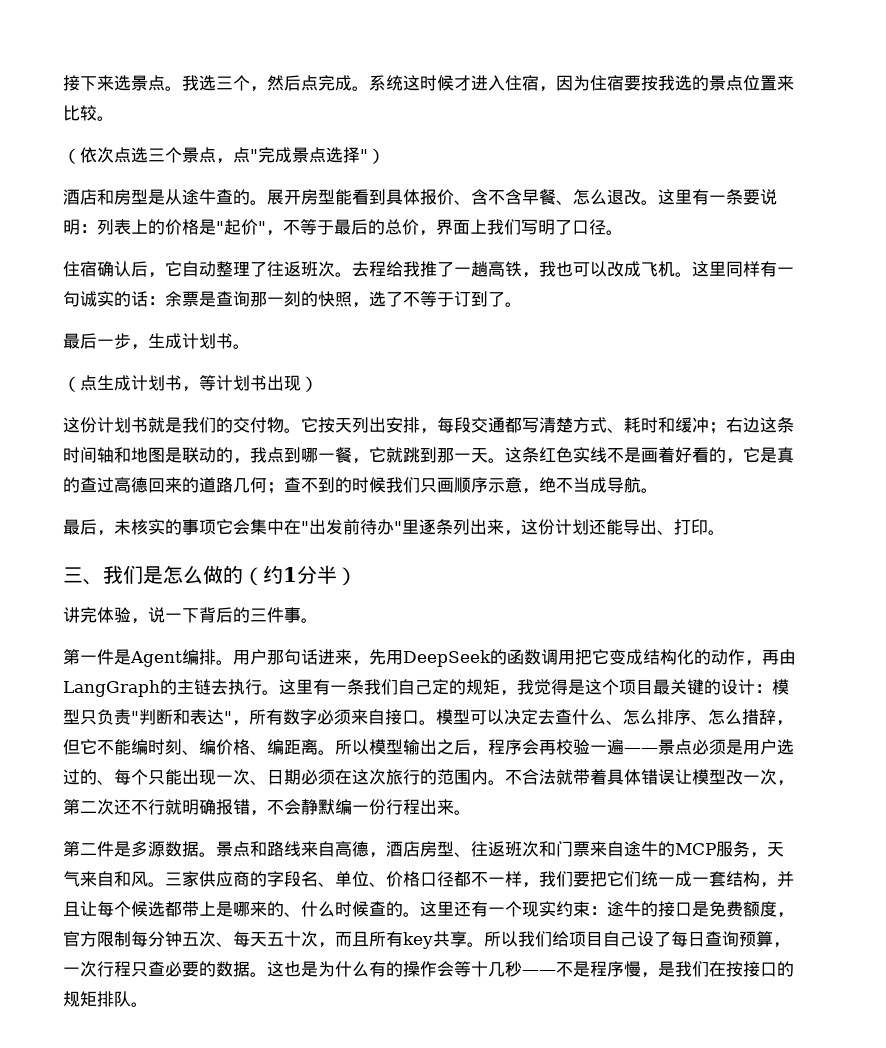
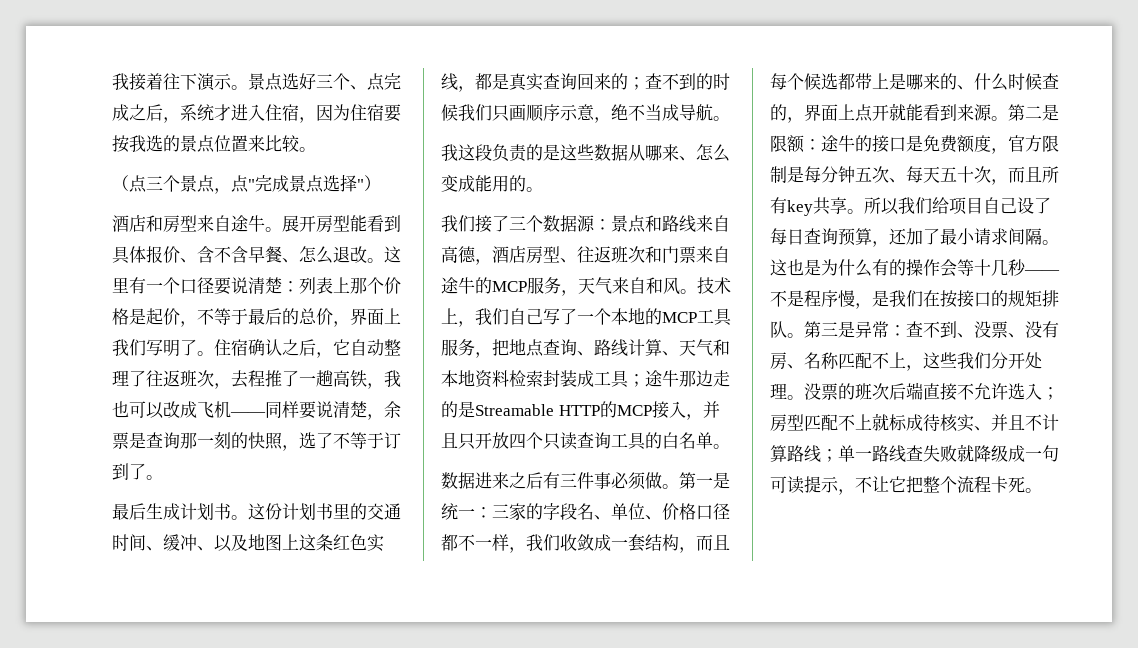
- 接下来选景点。我选三个，然后点完成。系统这时候才进入住宿，因为住宿要按我选的景点位置来比较。
+ 我接着往下演示。景点选好三个、点完成之后，系统才进入住宿，因为住宿要按我选的景点位置来比较。
- （依次点选三个景点，点"完成景点选择"）
+ （点三个景点，点"完成景点选择"）
- 酒店和房型是从途牛查的。
+ 酒店和房型来自途牛。
- 这里有一条要说明：列表上的价格是"起价"，不等于最后的总价，界面上我们写明了口径。
- 住宿确认后，它自动整理了往返班次。去程给我推了一趟高铁，我也可以改成飞机。这里同样有一句诚实的话：余票是查询那一刻的快照，选了不等于订到了。
+ 这里有一个口径要说清楚：列表上那个价格是起价，不等于最后的总价，界面上我们写明了。住宿确认之后，它自动整理了往返班次，去程推了一趟高铁，我也可以改成飞机——同样要说清楚，余票是查询那一刻的快照，选了不等于订到了。
- 最后一步，生成计划书。
- （点生成计划书，等计划书出现）
- 这份计划书就是我们的交付物。它按天列出安排，每段交通都写清楚方式、耗时和缓冲；右边这条时间轴和地图是联动的，我点到哪一餐，它就跳到那一天。这条红色实线不是画着好看的，它是真的查过高德回来的道路几何；查不到的时候我们只画顺序示意，绝不当成导航。
+ 最后生成计划书。这份计划书里的交通时间、缓冲、以及地图上这条红色实线，都是真实查询回来的；查不到的时候我们只画顺序示意，绝不当成导航。
- 最后，未核实的事项它会集中在"出发前待办"里逐条列出来，这份计划还能导出、打印。
- 三、我们是怎么做的（约1分半）
- 讲完体验，说一下背后的三件事。
- 第一件是Agent编排。用户那句话进来，先用DeepSeek的函数调用把它变成结构化的动作，再由LangGraph的主链去执行。这里有一条我们自己定的规矩，我觉得是这个项目最关键的设计：模型只负责"判断和表达"，所有数字必须来自接口。模型可以决定去查什么、怎么排序、怎么措辞，但它不能编时刻、编价格、编距离。所以模型输出之后，程序会再校验一遍——景点必须是用户选过的、每个只能出现一次、日期必须在这次旅行的范围内。不合法就带着具体错误让模型改一次，第二次还不行就明确报错，不会静默编一份行程出来。
- 第二件是多源数据。景点和路线来自高德，酒店房型、往返班次和门票来自途牛的MCP服务，天气来自和风。
+ 我这段负责的是这些数据从哪来、怎么变成能用的。
+ 我们接了三个数据源：景点和路线来自高德，酒店房型、往返班次和门票来自途牛的MCP服务，天气来自和风。
- 三家供应商的字段名、单位、价格口径都不一样，我们要把它们统一成一套结构，并且让每个候选都带上是哪来的、什么时候查的。这里还有一个现实约束：途牛的接口是免费额度，官方限制每分钟五次、每天五十次，而且所有key共享。
+ 技术上，我们自己写了一个本地的MCP工具服务，把地点查询、路线计算、天气和本地资料检索封装成工具；途牛那边走的是Streamable HTTP的MCP接入，并且只开放四个只读查询工具的白名单。
+ 数据进来之后有三件事必须做。第一是统一：三家的字段名、单位、价格口径都不一样，我们收敛成一套结构，而且每个候选都带上是哪来的、什么时候查的，界面上点开就能看到来源。第二是限额：途牛的接口是免费额度，官方限制是每分钟五次、每天五十次，而且所有key共享。
- 所以我们给项目自己设了每日查询预算，一次行程只查必要的数据。
+ 所以我们给项目自己设了每日查询预算，还加了最小请求间隔。
+ 第三是异常：查不到、没票、没有房、名称匹配不上，这些我们分开处理。没票的班次后端直接不允许选入；房型匹配不上就标成待核实、并且不计算路线；单一路线查失败就降级成一句可读提示，不让它把整个流程卡死。

